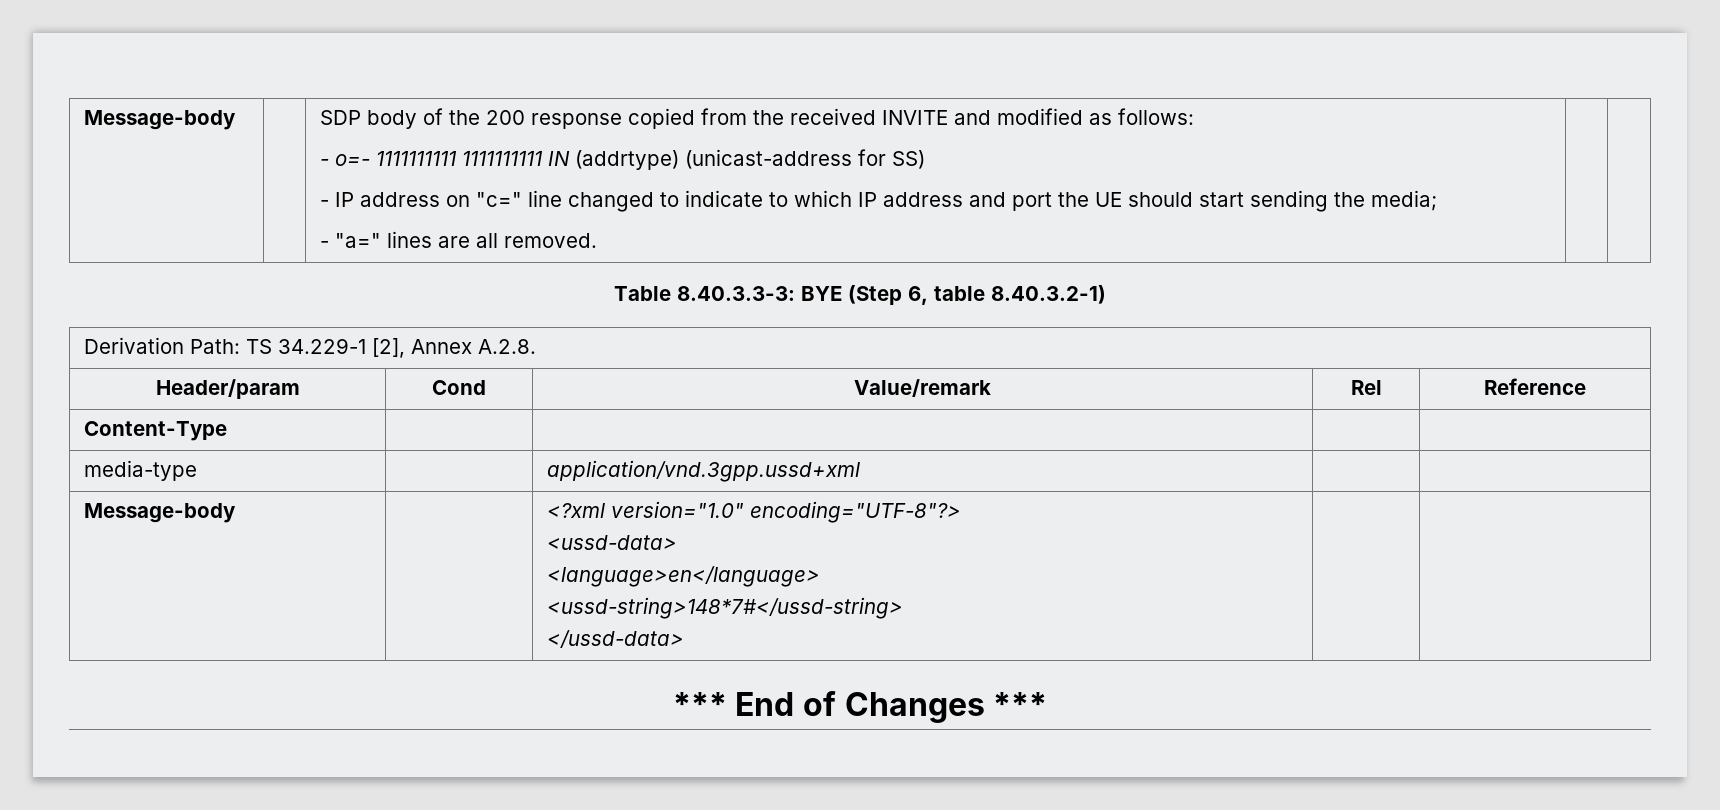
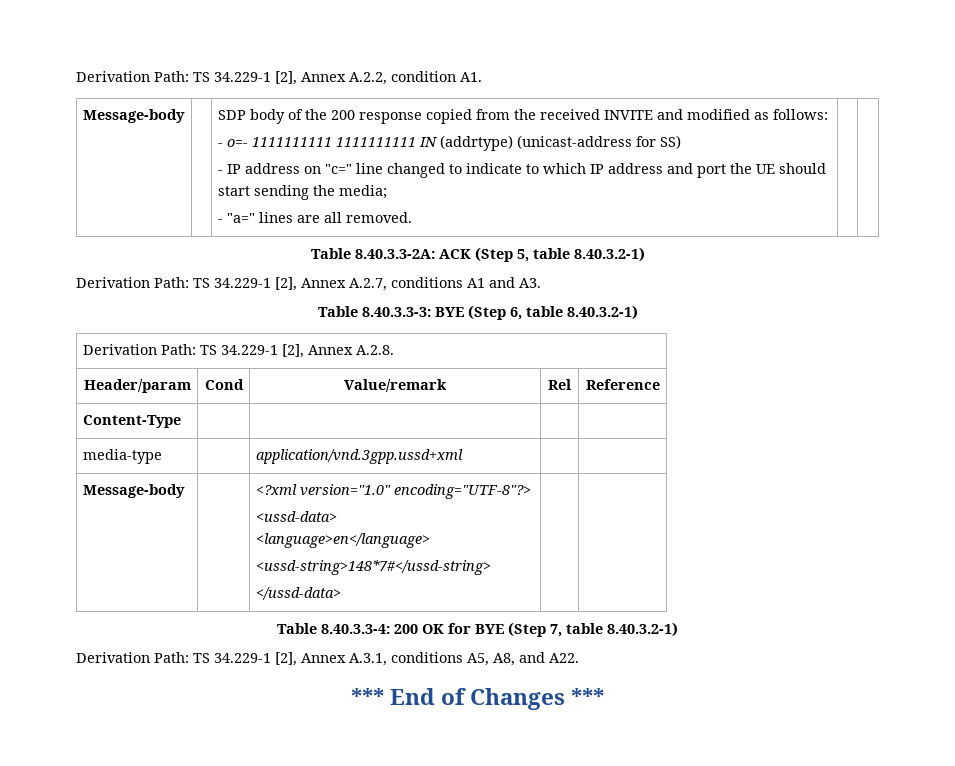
+ Derivation Path: TS 34.229-1 [2], Annex A.2.2, condition A1.
+ Table 8.40.3.3-2A: ACK (Step 5, table 8.40.3.2-1)
+ Derivation Path: TS 34.229-1 [2], Annex A.2.7, conditions A1 and A3.
+ Table 8.40.3.3-4: 200 OK for BYE (Step 7, table 8.40.3.2-1)
+ Derivation Path: TS 34.229-1 [2], Annex A.3.1, conditions A5, A8, and A22.

